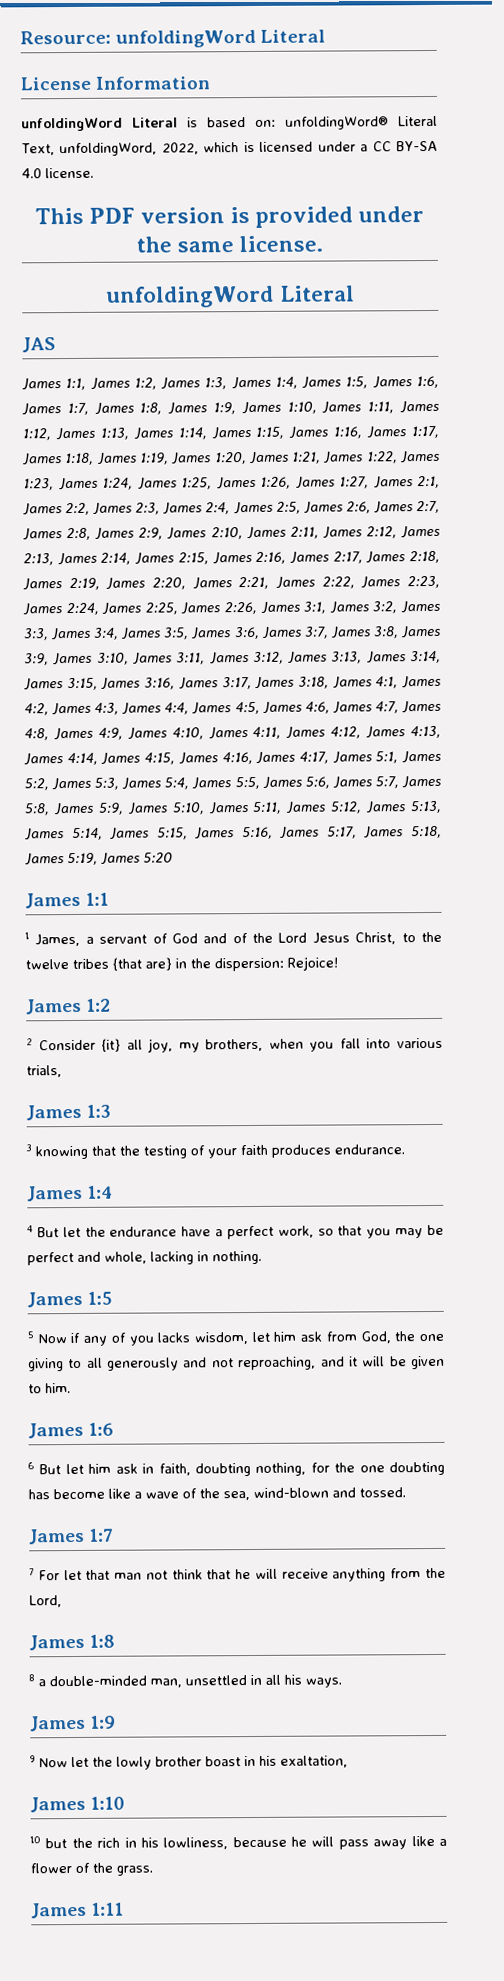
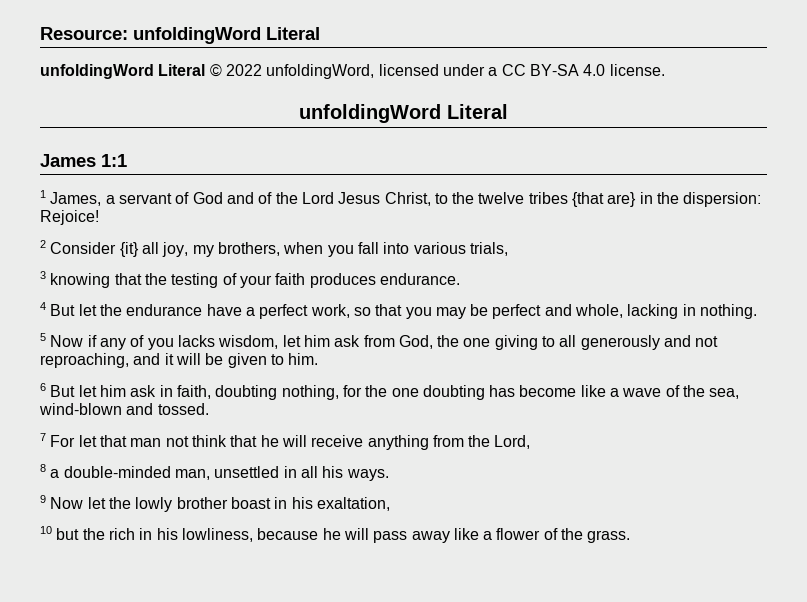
- License Information
- unfoldingWord Literal is based on: unfoldingWord® Literal Text, unfoldingWord, 2022, which is licensed under a CC BY-SA 4.0 license.
- This PDF version is provided under the same license.
+ unfoldingWord Literal © 2022 unfoldingWord, licensed under a CC BY-SA 4.0 license.
  unfoldingWord Literal
- JAS
- James 1:1, James 1:2, James 1:3, James 1:4, James 1:5, James 1:6, James 1:7, James 1:8, James 1:9, James 1:10, James 1:11, James 1:12, James 1:13, James 1:14, James 1:15, James 1:16, James 1:17, James 1:18, James 1:19, James 1:20, James 1:21, James 1:22, James 1:23, James 1:24, James 1:25, James 1:26, James 1:27, James 2:1, James 2:2, James 2:3, James 2:4, James 2:5, James 2:6, James 2:7, James 2:8, James 2:9, James 2:10, James 2:11, James 2:12, James 2:13, James 2:14, James 2:15, James 2:16, James 2:17, James 2:18, James 2:19, James 2:20, James 2:21, James 2:22, James 2:23, James 2:24, James 2:25, James 2:26, James 3:1, James 3:2, James 3:3, James 3:4, James 3:5, James 3:6, James 3:7, James 3:8, James 3:9, James 3:10, James 3:11, James 3:12, James 3:13, James 3:14, James 3:15, James 3:16, James 3:17, James 3:18, James 4:1, James 4:2, James 4:3, James 4:4, James 4:5, James 4:6, James 4:7, James 4:8, James 4:9, James 4:10, James 4:11, James 4:12, James 4:13, James 4:14, James 4:15, James 4:16, James 4:17, James 5:1, James 5:2, James 5:3, James 5:4, James 5:5, James 5:6, James 5:7, James 5:8, James 5:9, James 5:10, James 5:11, James 5:12, James 5:13, James 5:14, James 5:15, James 5:16, James 5:17, James 5:18, James 5:19, James 5:20
- James 1:2
- James 1:3
- James 1:4
- James 1:5
- James 1:6
- James 1:7
- James 1:8
- James 1:9
- James 1:10
- James 1:11

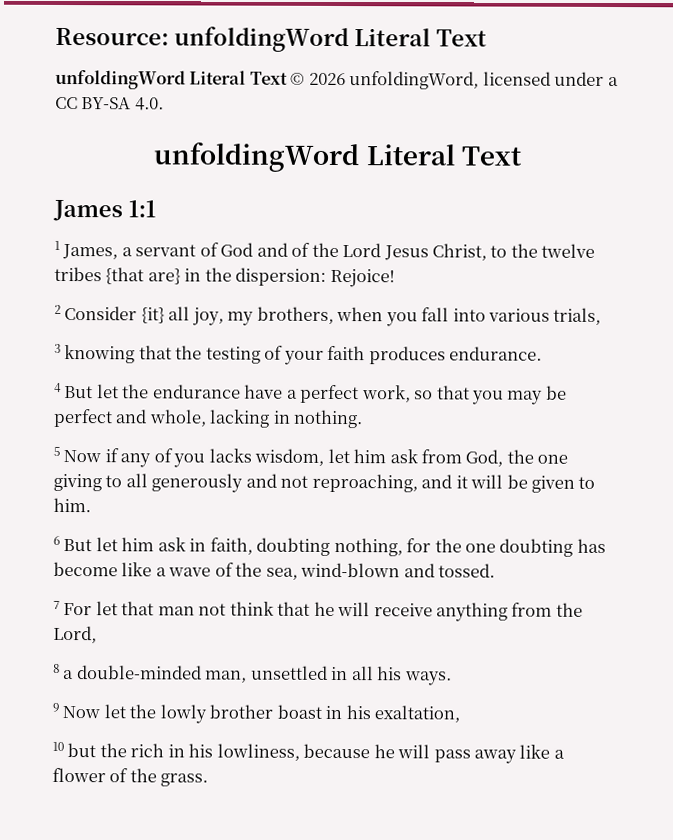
- Resource: unfoldingWord Literal
- unfoldingWord Literal © 2022 unfoldingWord, licensed under a CC BY-SA 4.0 license.
- unfoldingWord Literal
+ Resource: unfoldingWord Literal Text
+ unfoldingWord Literal Text © 2026 unfoldingWord, licensed under a CC BY-SA 4.0.
+ unfoldingWord Literal Text

